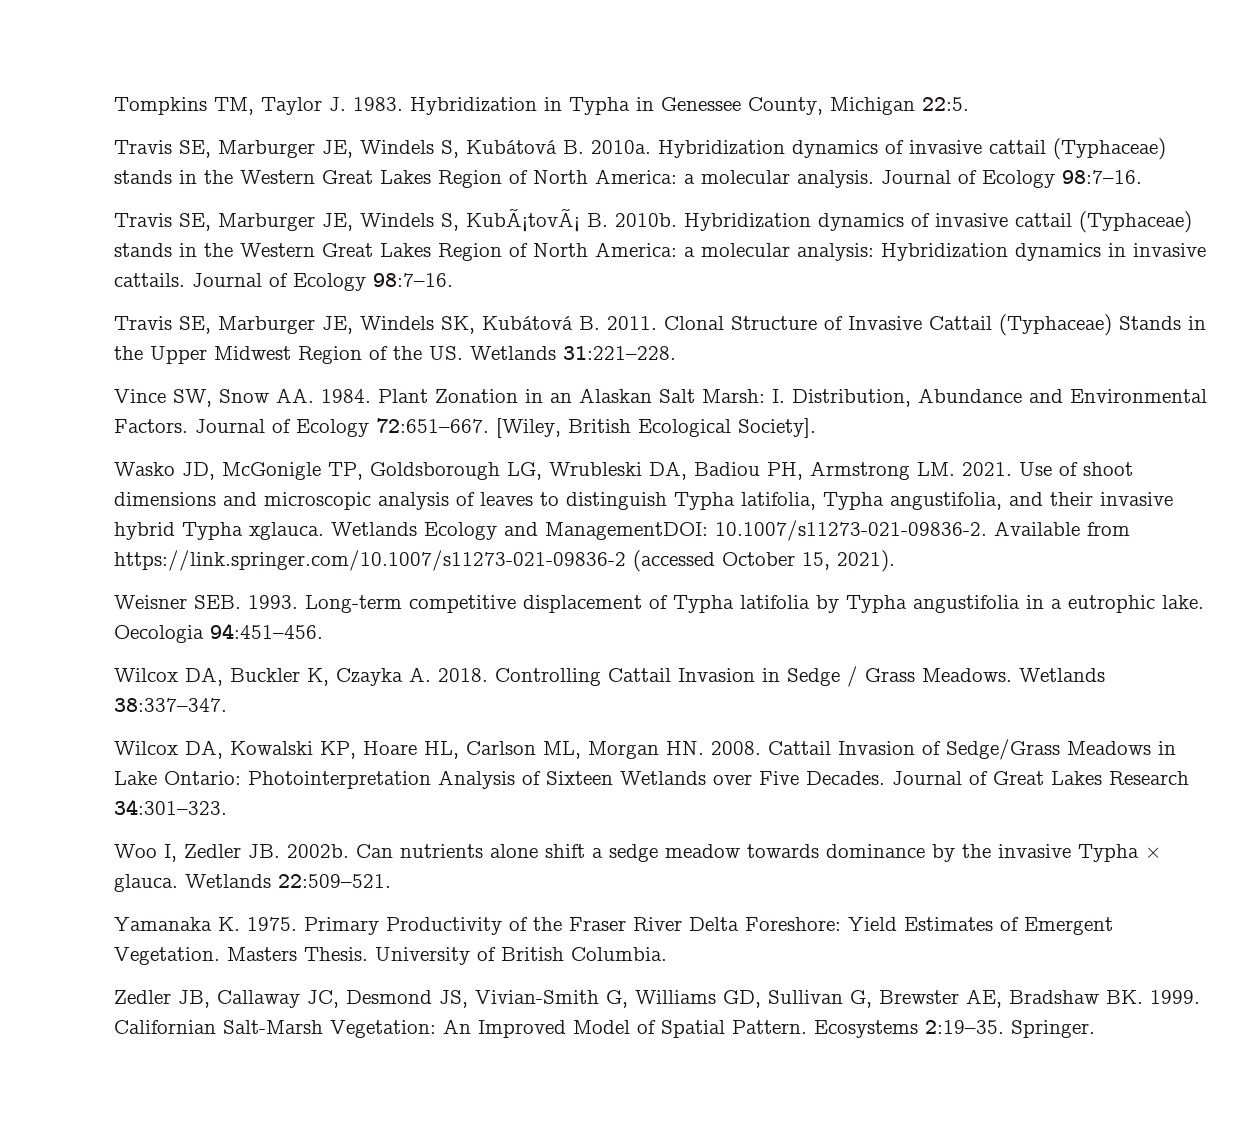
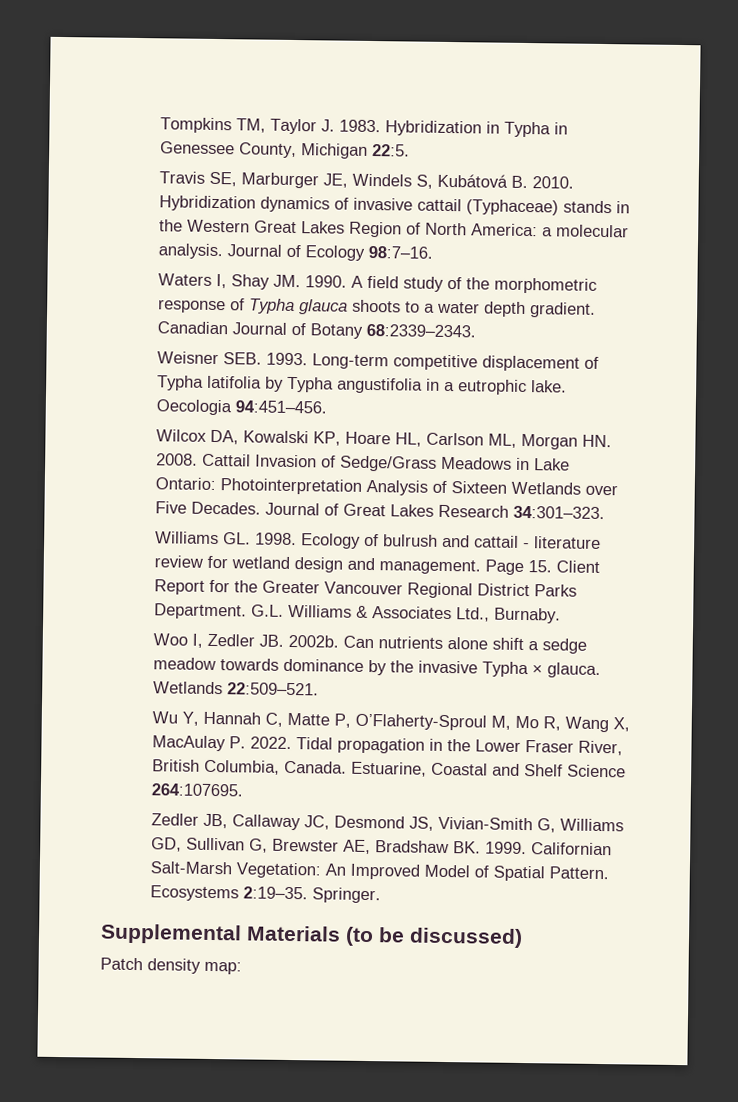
- Travis SE, Marburger JE, Windels S, Kubátová B. 2010a.
+ Travis SE, Marburger JE, Windels S, Kubátová B. 2010.
- Travis SE, Marburger JE, Windels S, KubÃ¡tovÃ¡ B. 2010b. Hybridization dynamics of invasive cattail (Typhaceae) stands in the Western Great Lakes Region of North America: a molecular analysis: Hybridization dynamics in invasive cattails. Journal of Ecology 98:7–16.
- Travis SE, Marburger JE, Windels SK, Kubátová B. 2011. Clonal Structure of Invasive Cattail (Typhaceae) Stands in the Upper Midwest Region of the US. Wetlands 31:221–228.
- Vince SW, Snow AA. 1984. Plant Zonation in an Alaskan Salt Marsh: I. Distribution, Abundance and Environmental Factors. Journal of Ecology 72:651–667. [Wiley, British Ecological Society].
- Wasko JD, McGonigle TP, Goldsborough LG, Wrubleski DA, Badiou PH, Armstrong LM. 2021. Use of shoot dimensions and microscopic analysis of leaves to distinguish Typha latifolia, Typha angustifolia, and their invasive hybrid Typha xglauca. Wetlands Ecology and ManagementDOI: 10.1007/s11273-021-09836-2. Available from https://link.springer.com/10.1007/s11273-021-09836-2 (accessed October 15, 2021).
+ Waters I, Shay JM. 1990. A field study of the morphometric response of Typha glauca shoots to a water depth gradient. Canadian Journal of Botany 68:2339–2343.
- Wilcox DA, Buckler K, Czayka A. 2018. Controlling Cattail Invasion in Sedge / Grass Meadows. Wetlands 38:337–347.
+ Williams GL. 1998. Ecology of bulrush and cattail - literature review for wetland design and management. Page 15. Client Report for the Greater Vancouver Regional District Parks Department. G.L. Williams & Associates Ltd., Burnaby.
- Yamanaka K. 1975. Primary Productivity of the Fraser River Delta Foreshore: Yield Estimates of Emergent Vegetation. Masters Thesis. University of British Columbia.
+ Wu Y, Hannah C, Matte P, O’Flaherty-Sproul M, Mo R, Wang X, MacAulay P. 2022. Tidal propagation in the Lower Fraser River, British Columbia, Canada. Estuarine, Coastal and Shelf Science 264:107695.
+ Supplemental Materials (to be discussed)
+ Patch density map:

